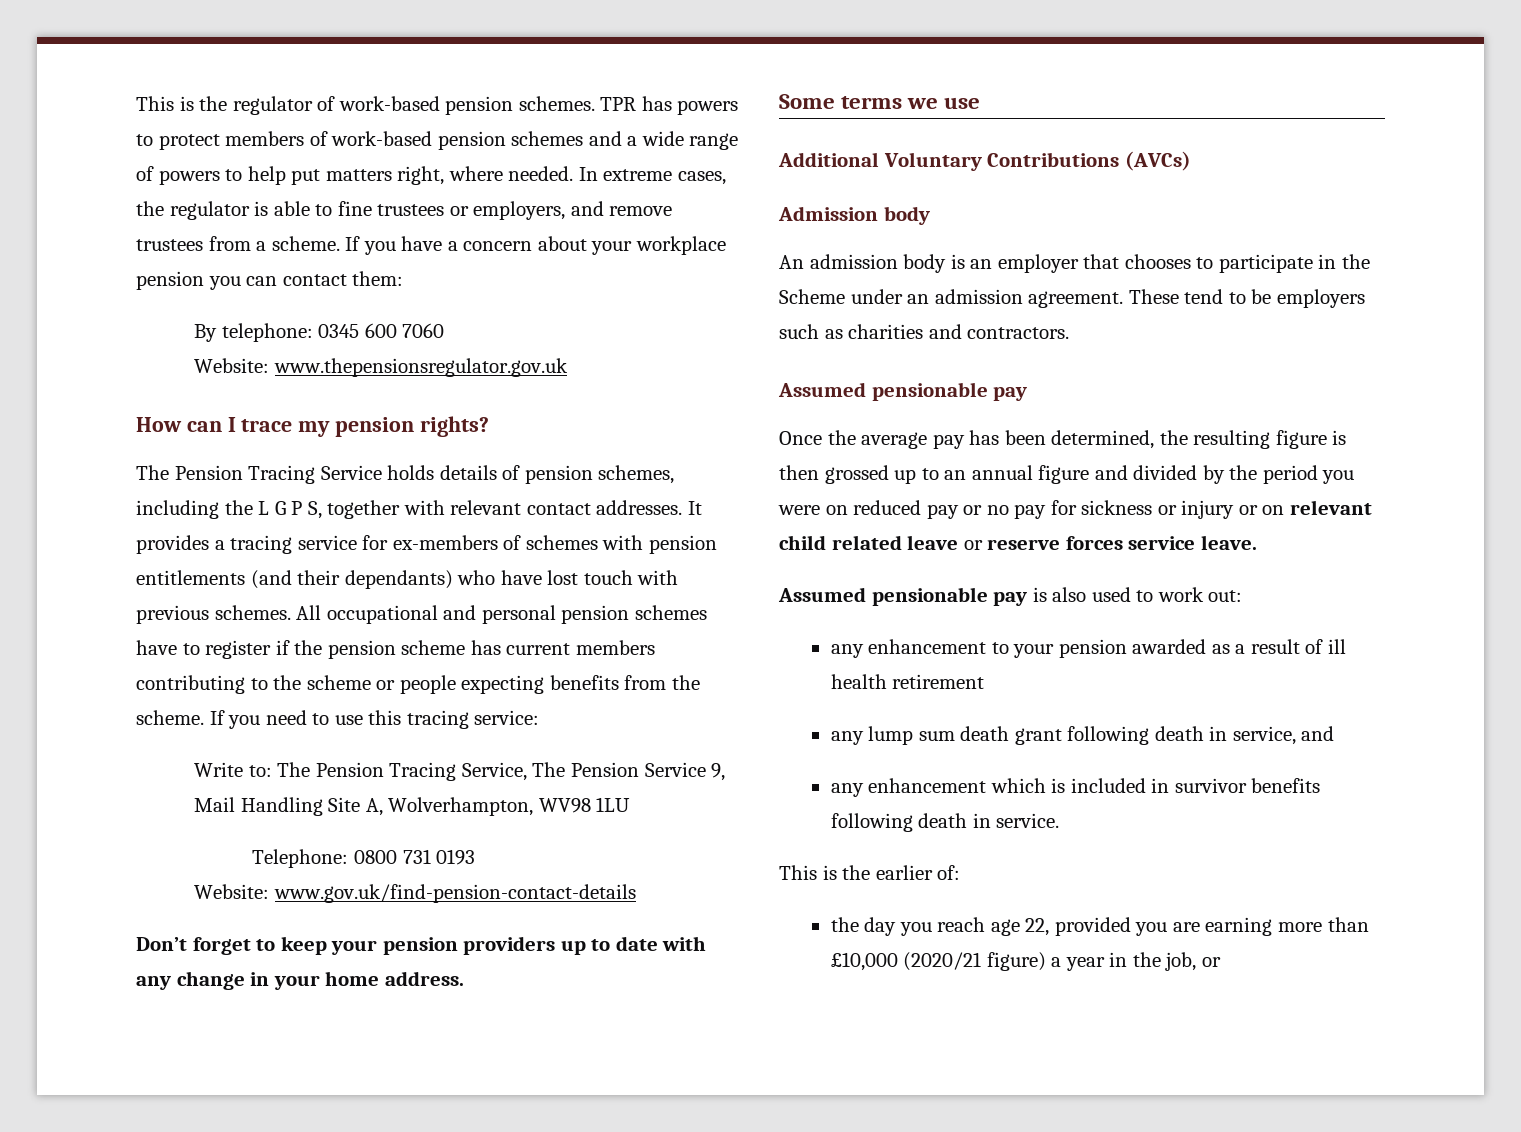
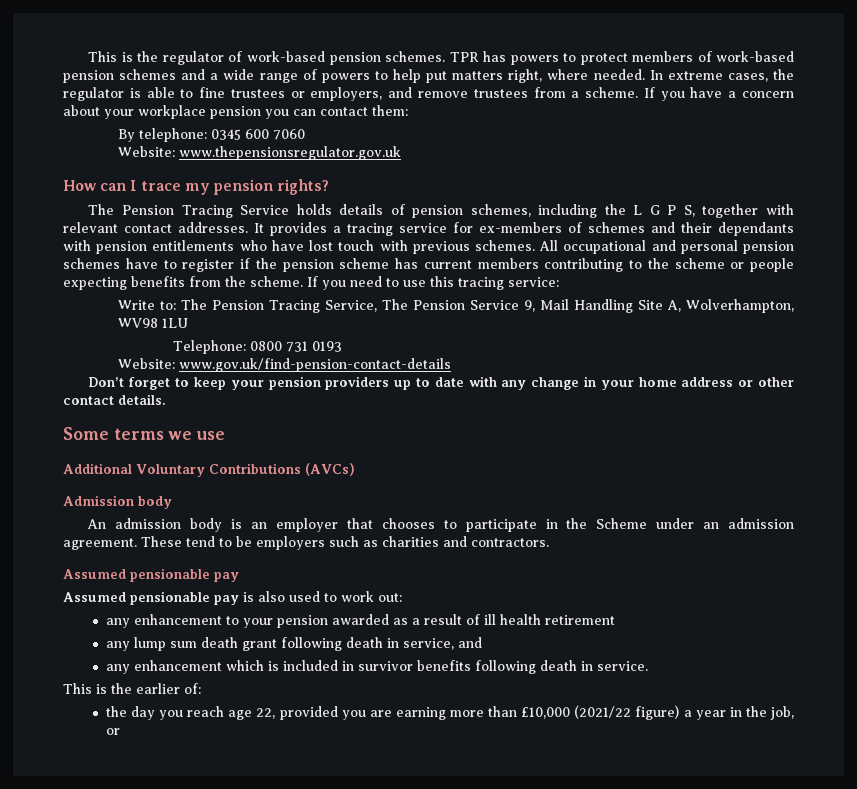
- It provides a tracing service for ex-members of schemes with pension entitlements (and their dependants) who have lost touch with previous schemes.
+ It provides a tracing service for ex-members of schemes and their dependants with pension entitlements who have lost touch with previous schemes.
- Don’t forget to keep your pension providers up to date with any change in your home address.
+ Don’t forget to keep your pension providers up to date with any change in your home address or other contact details.
- Once the average pay has been determined, the resulting figure is then grossed up to an annual figure and divided by the period you were on reduced pay or no pay for sickness or injury or on relevant child related leave or reserve forces service leave.
- the day you reach age 22, provided you are earning more than £10,000 (2020/21 figure) a year in the job, or
+ the day you reach age 22, provided you are earning more than £10,000 (2021/22 figure) a year in the job, or

